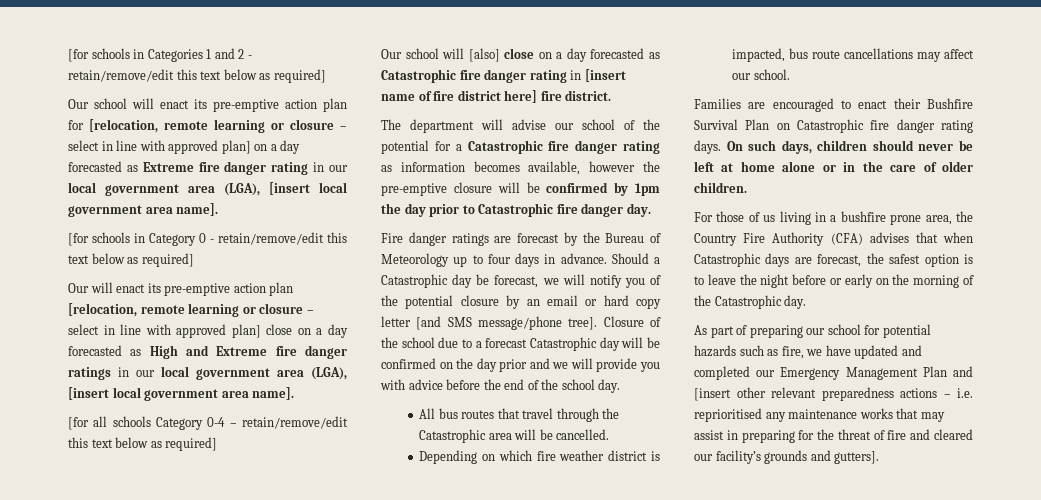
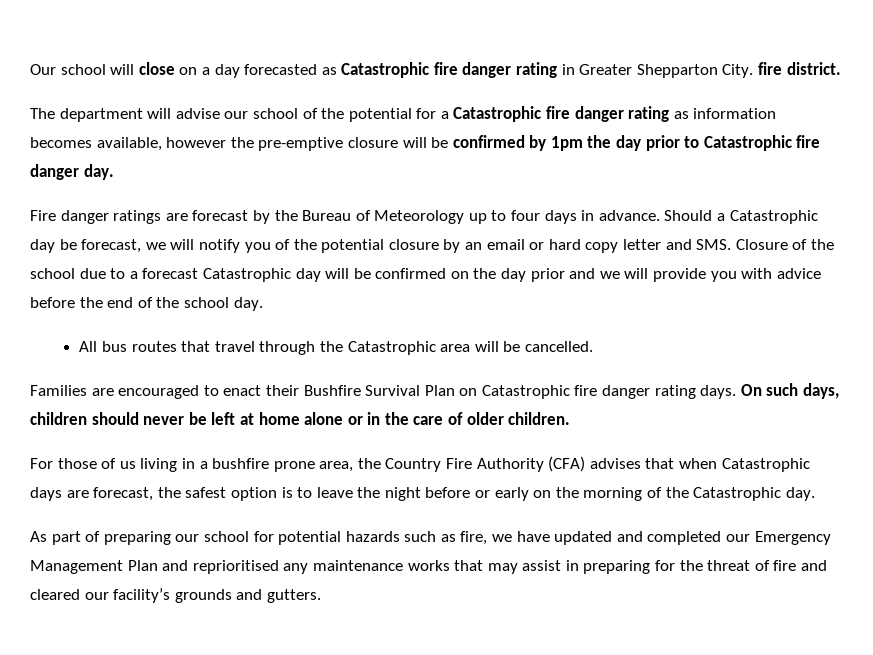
- [for schools in Categories 1 and 2 - retain/remove/edit this text below as required]
- Our school will enact its pre-emptive action plan for [relocation, remote learning or closure – select in line with approved plan] on a day forecasted as Extreme fire danger rating in our local government area (LGA), [insert local government area name].
- [for schools in Category 0 - retain/remove/edit this text below as required]
- Our will enact its pre-emptive action plan [relocation, remote learning or closure – select in line with approved plan] close on a day forecasted as High and Extreme fire danger ratings in our local government area (LGA), [insert local government area name].
- [for all schools Category 0-4 – retain/remove/edit this text below as required]
- Our school will [also] close on a day forecasted as Catastrophic fire danger rating in [insert name of fire district here] fire district.
+ Our school will close on a day forecasted as Catastrophic fire danger rating in Greater Shepparton City. fire district.
- Should a Catastrophic day be forecast, we will notify you of the potential closure by an email or hard copy letter [and SMS message/phone tree]. Closure of the school due to a forecast Catastrophic day will be confirmed on the day prior and we will provide you with advice before the end of the school day.
+ Should a Catastrophic day be forecast, we will notify you of the potential closure by an email or hard copy letter and SMS. Closure of the school due to a forecast Catastrophic day will be confirmed on the day prior and we will provide you with advice before the end of the school day.
- Depending on which fire weather district is impacted, bus route cancellations may affect our school.
- As part of preparing our school for potential hazards such as fire, we have updated and completed our Emergency Management Plan and [insert other relevant preparedness actions – i.e. reprioritised any maintenance works that may assist in preparing for the threat of fire and cleared our facility’s grounds and gutters].
+ As part of preparing our school for potential hazards such as fire, we have updated and completed our Emergency Management Plan and reprioritised any maintenance works that may assist in preparing for the threat of fire and cleared our facility’s grounds and gutters.

